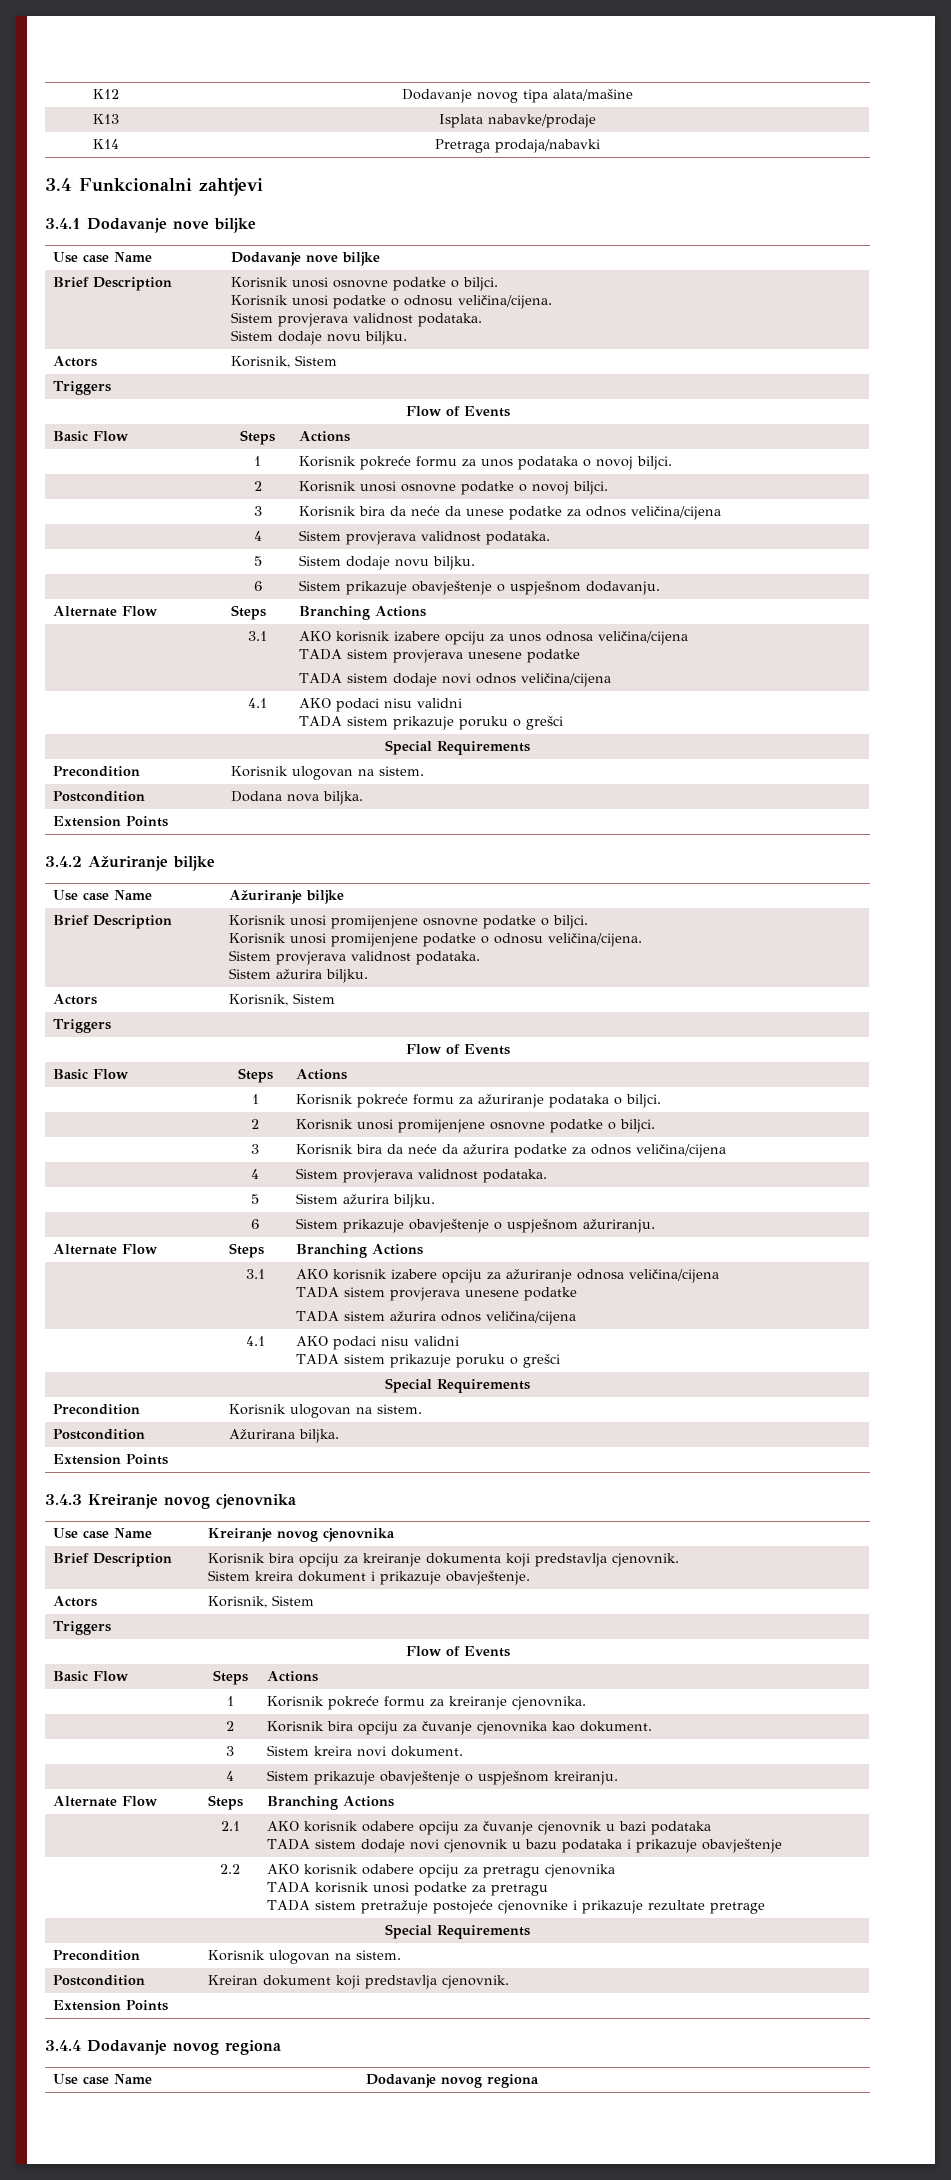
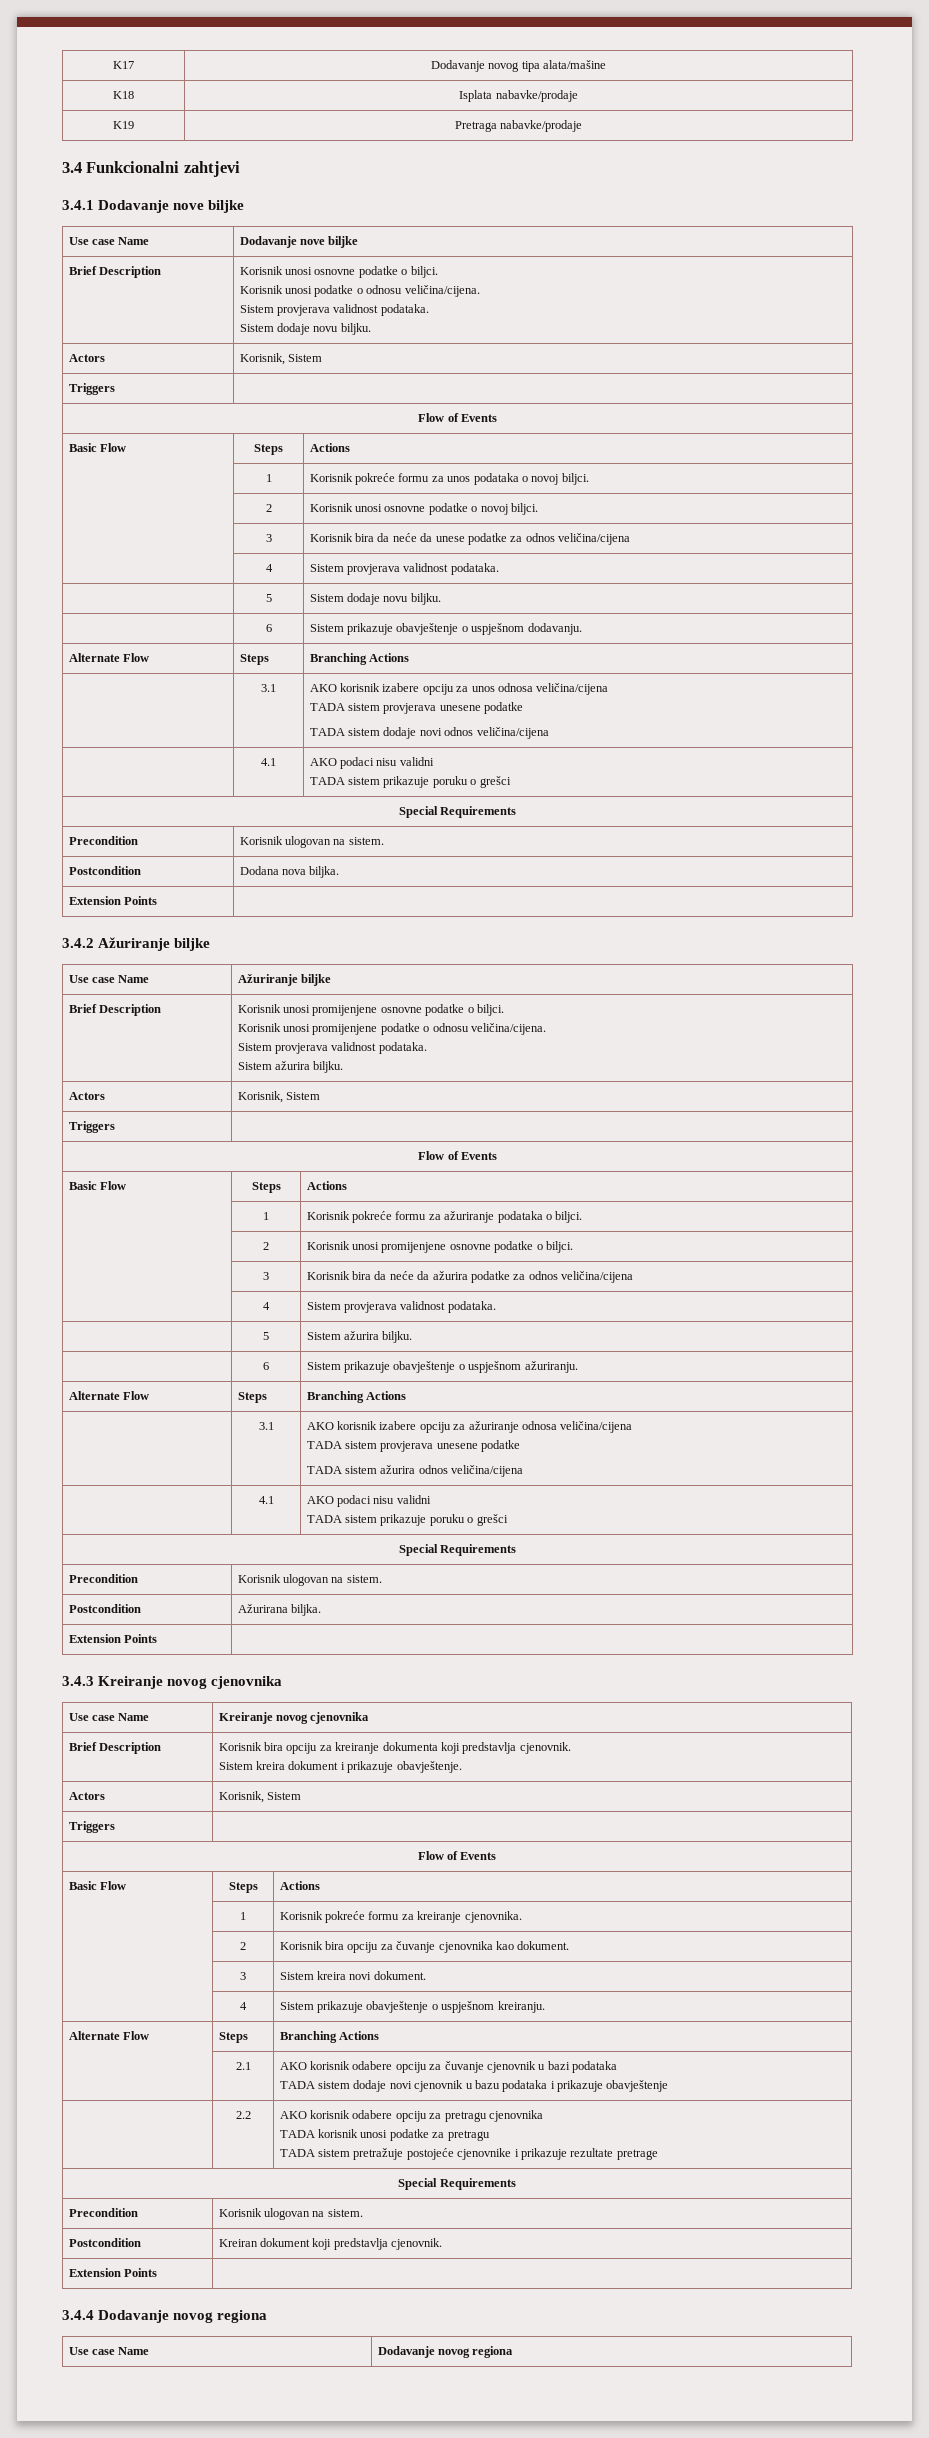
- K12 | Dodavanje novog tipa alata/mašine
+ K17 | Dodavanje novog tipa alata/mašine
- K13 | Isplata nabavke/prodaje
+ K18 | Isplata nabavke/prodaje
- K14 | Pretraga prodaja/nabavki
+ K19 | Pretraga nabavke/prodaje

